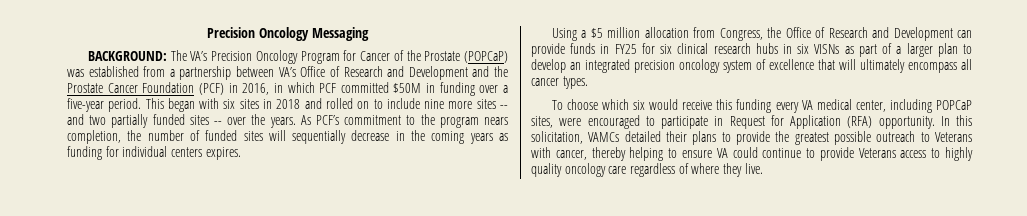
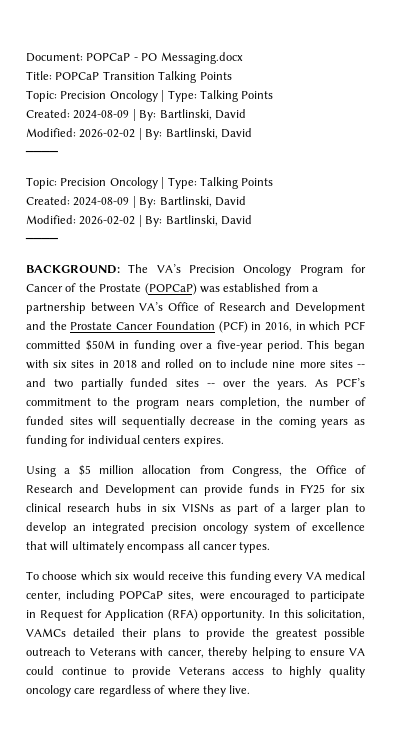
- Precision Oncology Messaging
+ Document: POPCaP - PO Messaging.docx
+ Title: POPCaP Transition Talking Points
+ Topic: Precision Oncology | Type: Talking Points
+ Created: 2024-08-09 | By: Bartlinski, David
+ Modified: 2026-02-02 | By: Bartlinski, David
+ ────
+ Topic: Precision Oncology | Type: Talking Points
+ Created: 2024-08-09 | By: Bartlinski, David
+ Modified: 2026-02-02 | By: Bartlinski, David
+ ────

